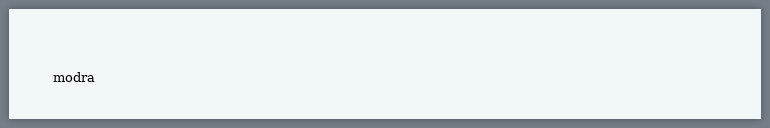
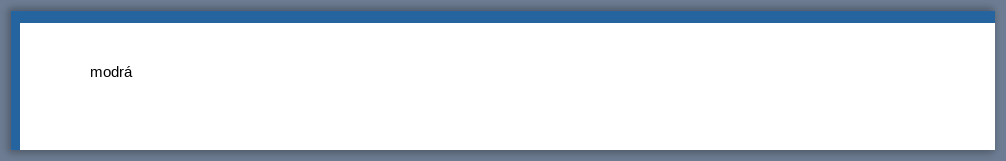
- modra
+ modrá

